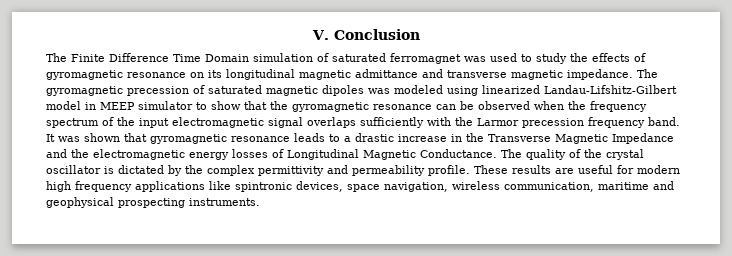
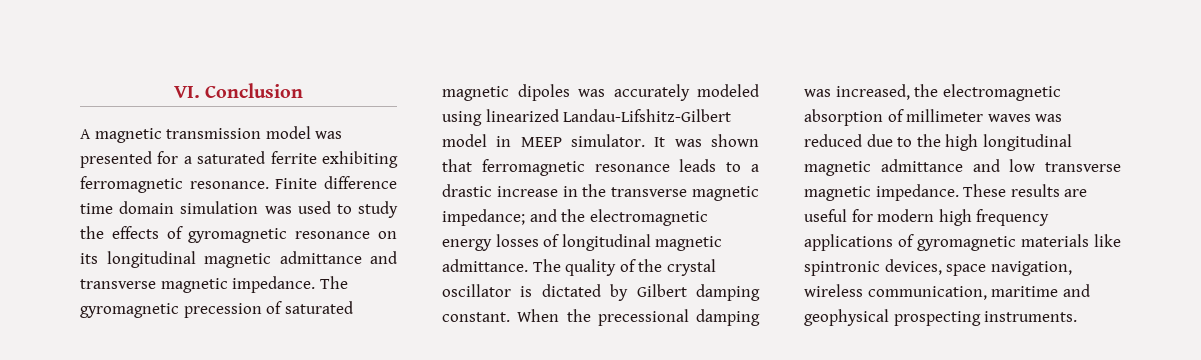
- V. Conclusion
+ VI. Conclusion
- The Finite Difference Time Domain simulation of saturated ferromagnet was used to study the effects of gyromagnetic resonance on its longitudinal magnetic admittance and transverse magnetic impedance.
+ A magnetic transmission model was presented for a saturated ferrite exhibiting ferromagnetic resonance. Finite difference time domain simulation was used to study the effects of gyromagnetic resonance on its longitudinal magnetic admittance and transverse magnetic impedance.
- The gyromagnetic precession of saturated magnetic dipoles was modeled using linearized Landau-Lifshitz-Gilbert model in MEEP simulator to show that the gyromagnetic resonance can be observed when the frequency spectrum of the input electromagnetic signal overlaps sufficiently with the Larmor precession frequency band.
+ The gyromagnetic precession of saturated magnetic dipoles was accurately modeled using linearized Landau-Lifshitz-Gilbert model in MEEP simulator.
- It was shown that gyromagnetic resonance leads to a drastic increase in the Transverse Magnetic Impedance and the electromagnetic energy losses of Longitudinal Magnetic Conductance.
+ It was shown that ferromagnetic resonance leads to a drastic increase in the transverse magnetic impedance; and the electromagnetic energy losses of longitudinal magnetic admittance.
- The quality of the crystal oscillator is dictated by the complex permittivity and permeability profile.
+ The quality of the crystal oscillator is dictated by Gilbert damping constant. When the precessional damping was increased, the electromagnetic absorption of millimeter waves was reduced due to the high longitudinal magnetic admittance and low transverse magnetic impedance.
- These results are useful for modern high frequency applications like spintronic devices, space navigation, wireless communication, maritime and geophysical prospecting instruments.
+ These results are useful for modern high frequency applications of gyromagnetic materials like spintronic devices, space navigation, wireless communication, maritime and geophysical prospecting instruments.

